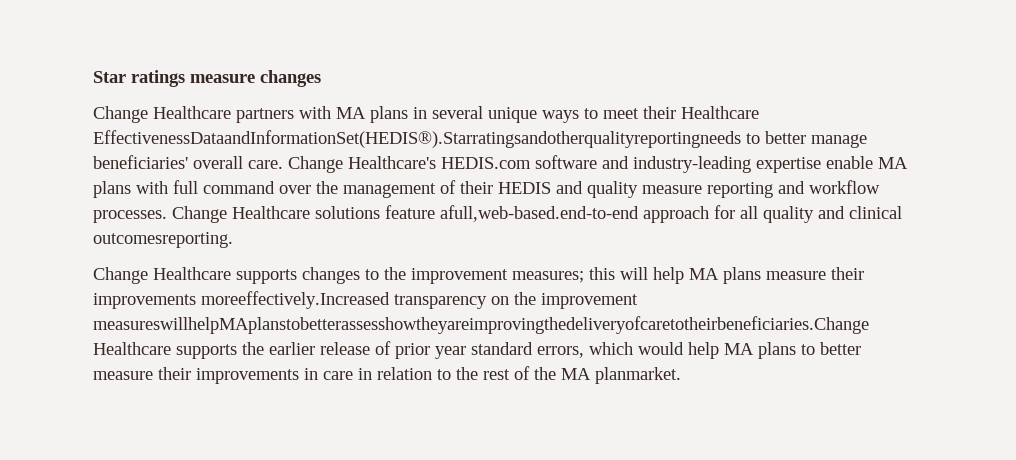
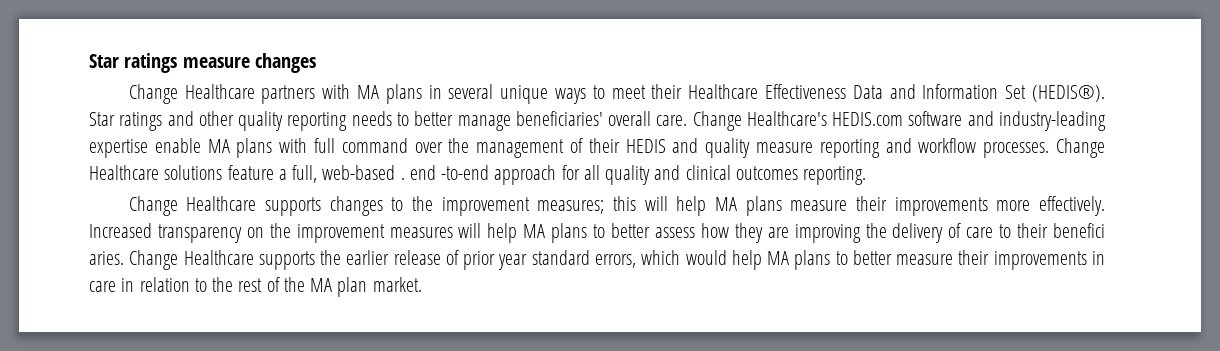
- Change Healthcare partners with MA plans in several unique ways to meet their Healthcare EffectivenessDataandInformationSet(HEDIS®).Starratingsandotherqualityreportingneeds to better manage beneficiaries' overall care.
+ Change Healthcare partners with MA plans in several unique ways to meet their Healthcare Effectiveness Data and Information Set (HEDIS®). Star ratings and other quality reporting needs to better manage beneficiaries' overall care.
- Change Healthcare solutions feature afull,web-based.end-to-end approach for all quality and clinical outcomesreporting.
+ Change Healthcare solutions feature a full, web-based . end -to-end approach for all quality and clinical outcomes reporting.
- Change Healthcare supports changes to the improvement measures; this will help MA plans measure their improvements moreeffectively.Increased transparency on the improvement measureswillhelpMAplanstobetterassesshowtheyareimprovingthedeliveryofcaretotheirbeneficiaries.Change Healthcare supports the earlier release of prior year standard errors, which would help MA plans to better measure their improvements in care in relation to the rest of the MA planmarket.
+ Change Healthcare supports changes to the improvement measures; this will help MA plans measure their improvements more effectively. Increased transparency on the improvement measures will help MA plans to better assess how they are improving the delivery of care to their benefici aries. Change Healthcare supports the earlier release of prior year standard errors, which would help MA plans to better measure their improvements in care in relation to the rest of the MA plan market.

